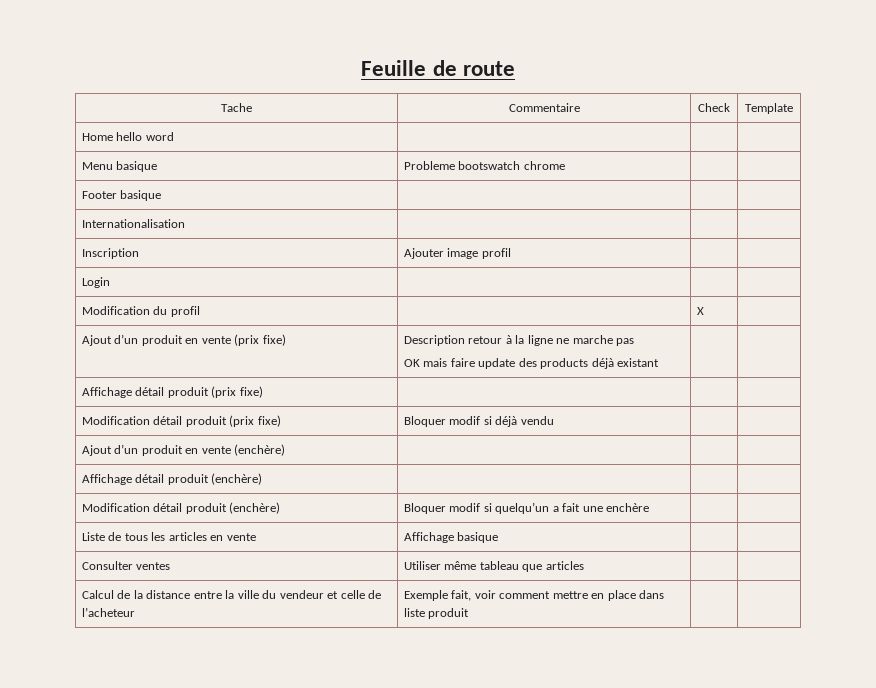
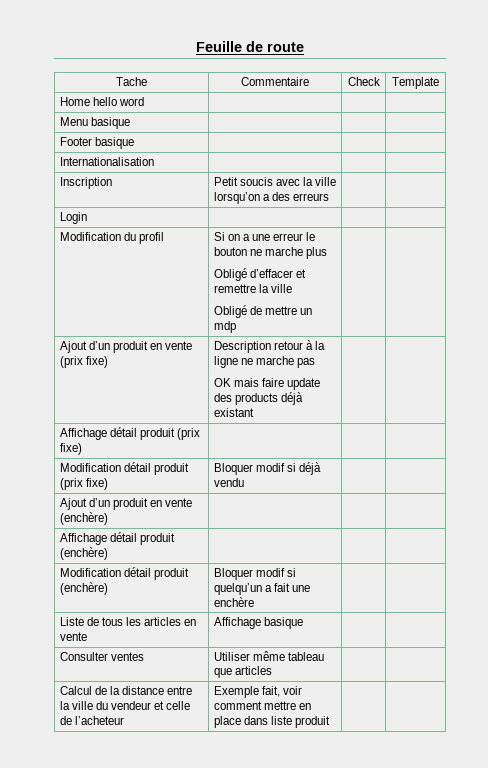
- Menu basique | Probleme bootswatch chrome | |
+ Menu basique | | |
- Inscription | Ajouter image profil | |
+ Inscription | Petit soucis avec la ville lorsqu’on a des erreurs | |
  Login | | |
- Modification du profil | | X |
+ Modification du profil | Si on a une erreur le bouton ne marche plus
+ Obligé d’effacer et remettre la ville
+ Obligé de mettre un mdp | |

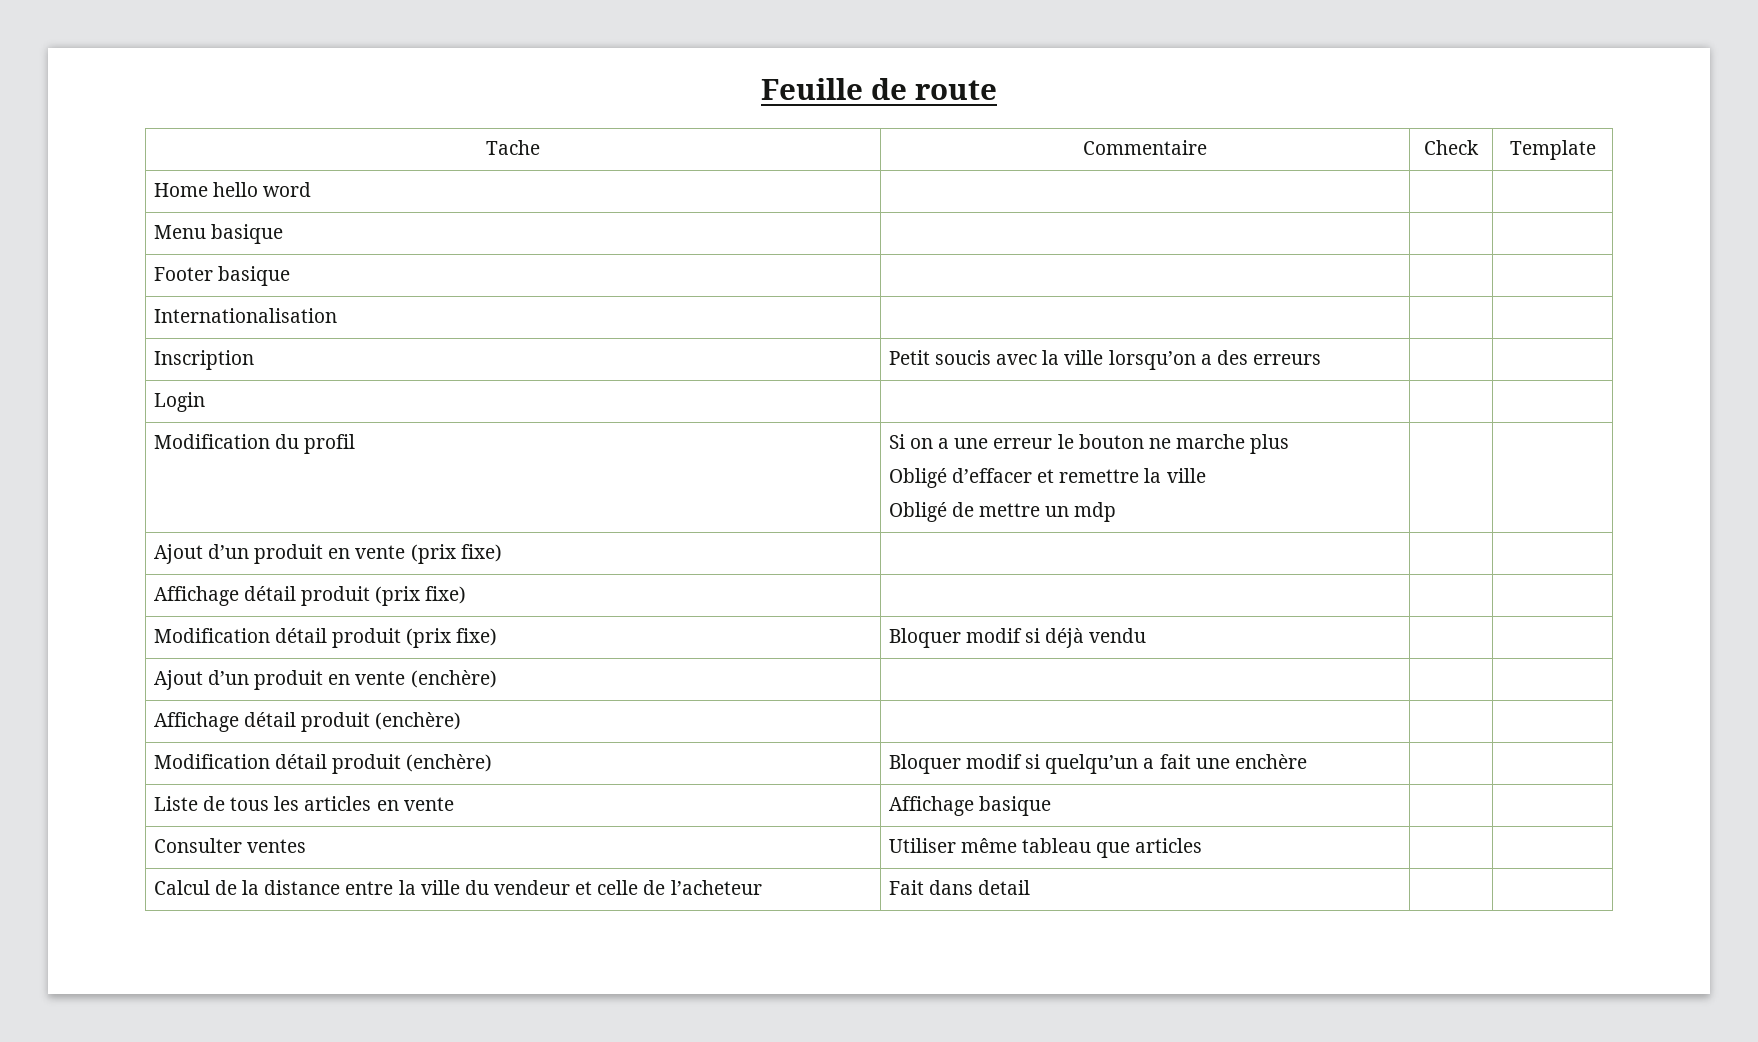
- Ajout d’un produit en vente (prix fixe) | Description retour à la ligne ne marche pas
- OK mais faire update des products déjà existant | |
+ Ajout d’un produit en vente (prix fixe) | | |
- Calcul de la distance entre la ville du vendeur et celle de l’acheteur | Exemple fait, voir comment mettre en place dans liste produit | |
+ Calcul de la distance entre la ville du vendeur et celle de l’acheteur | Fait dans detail | |

